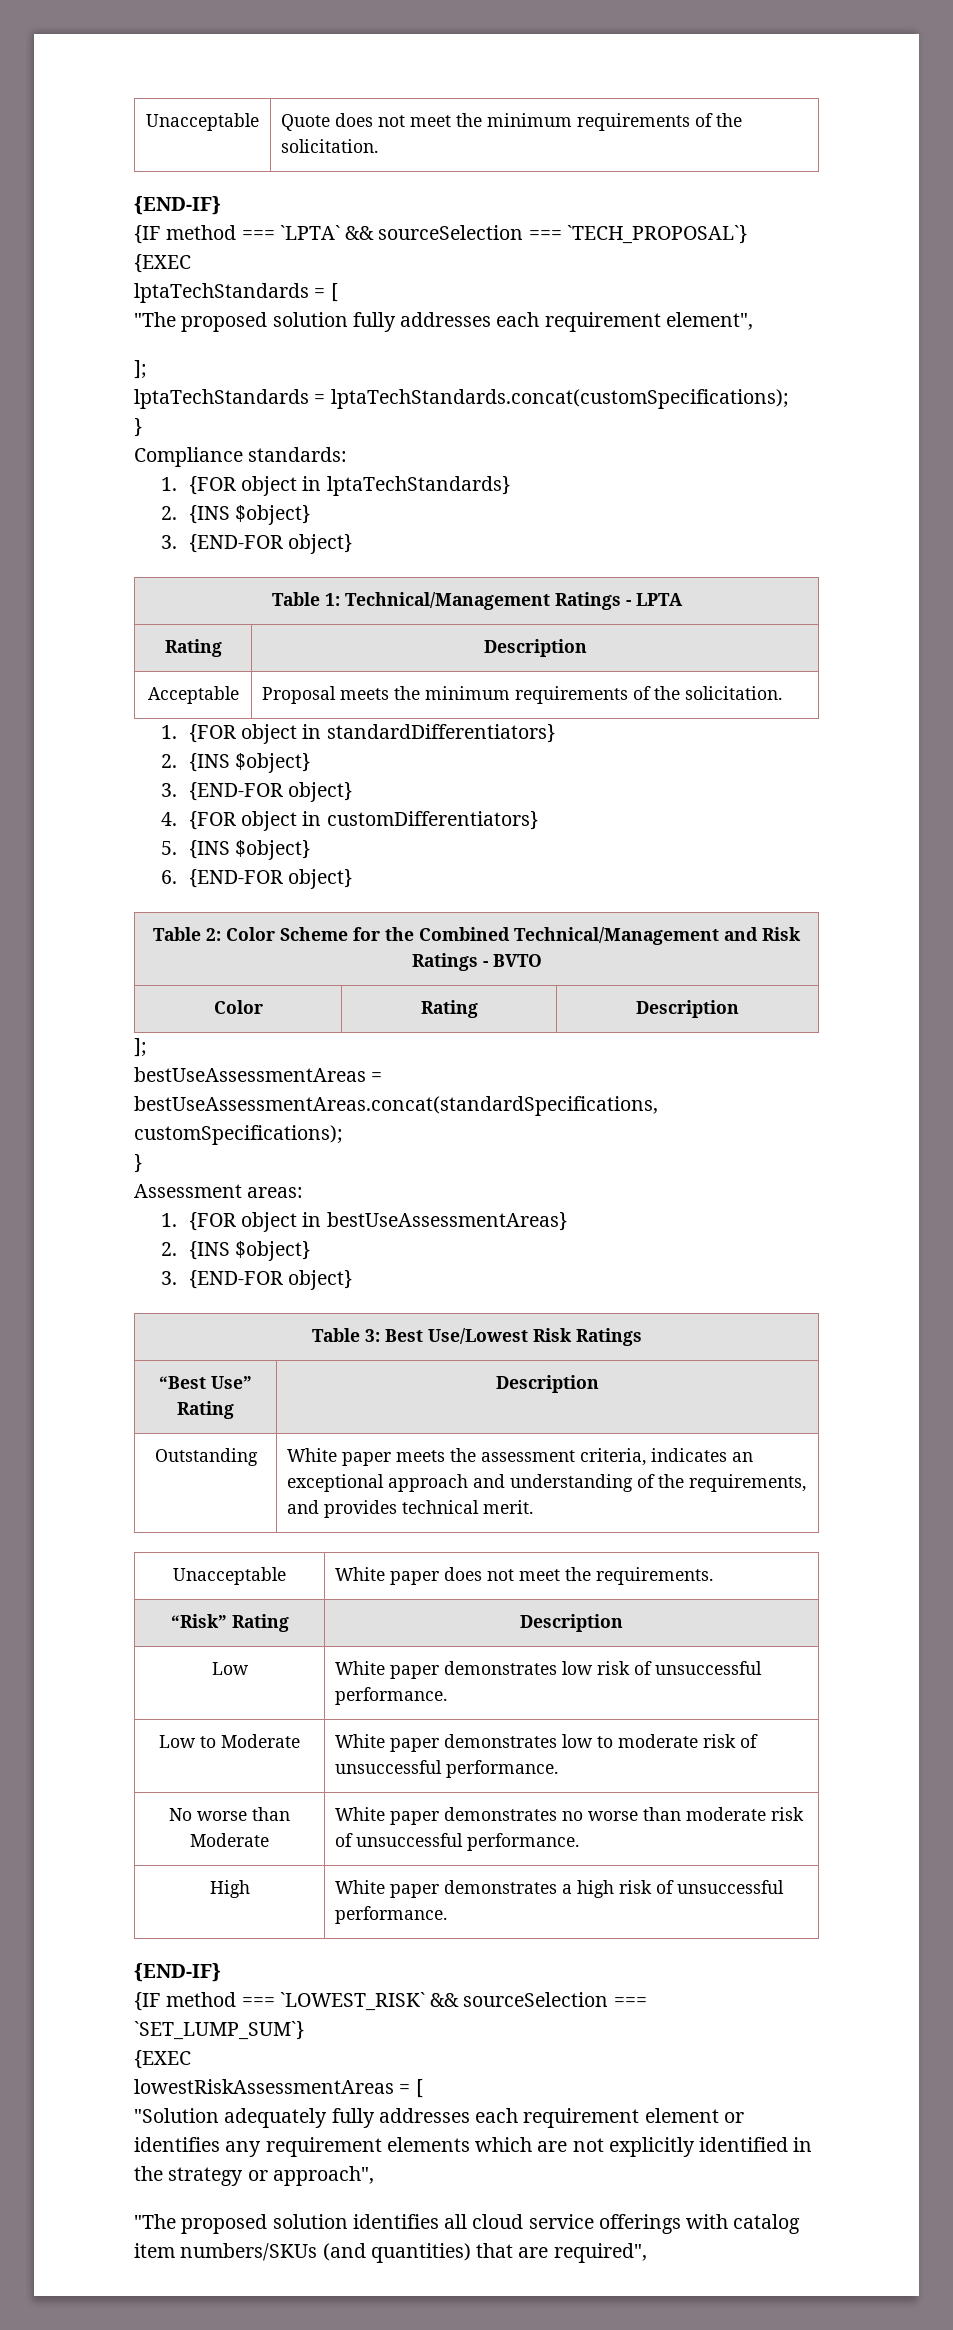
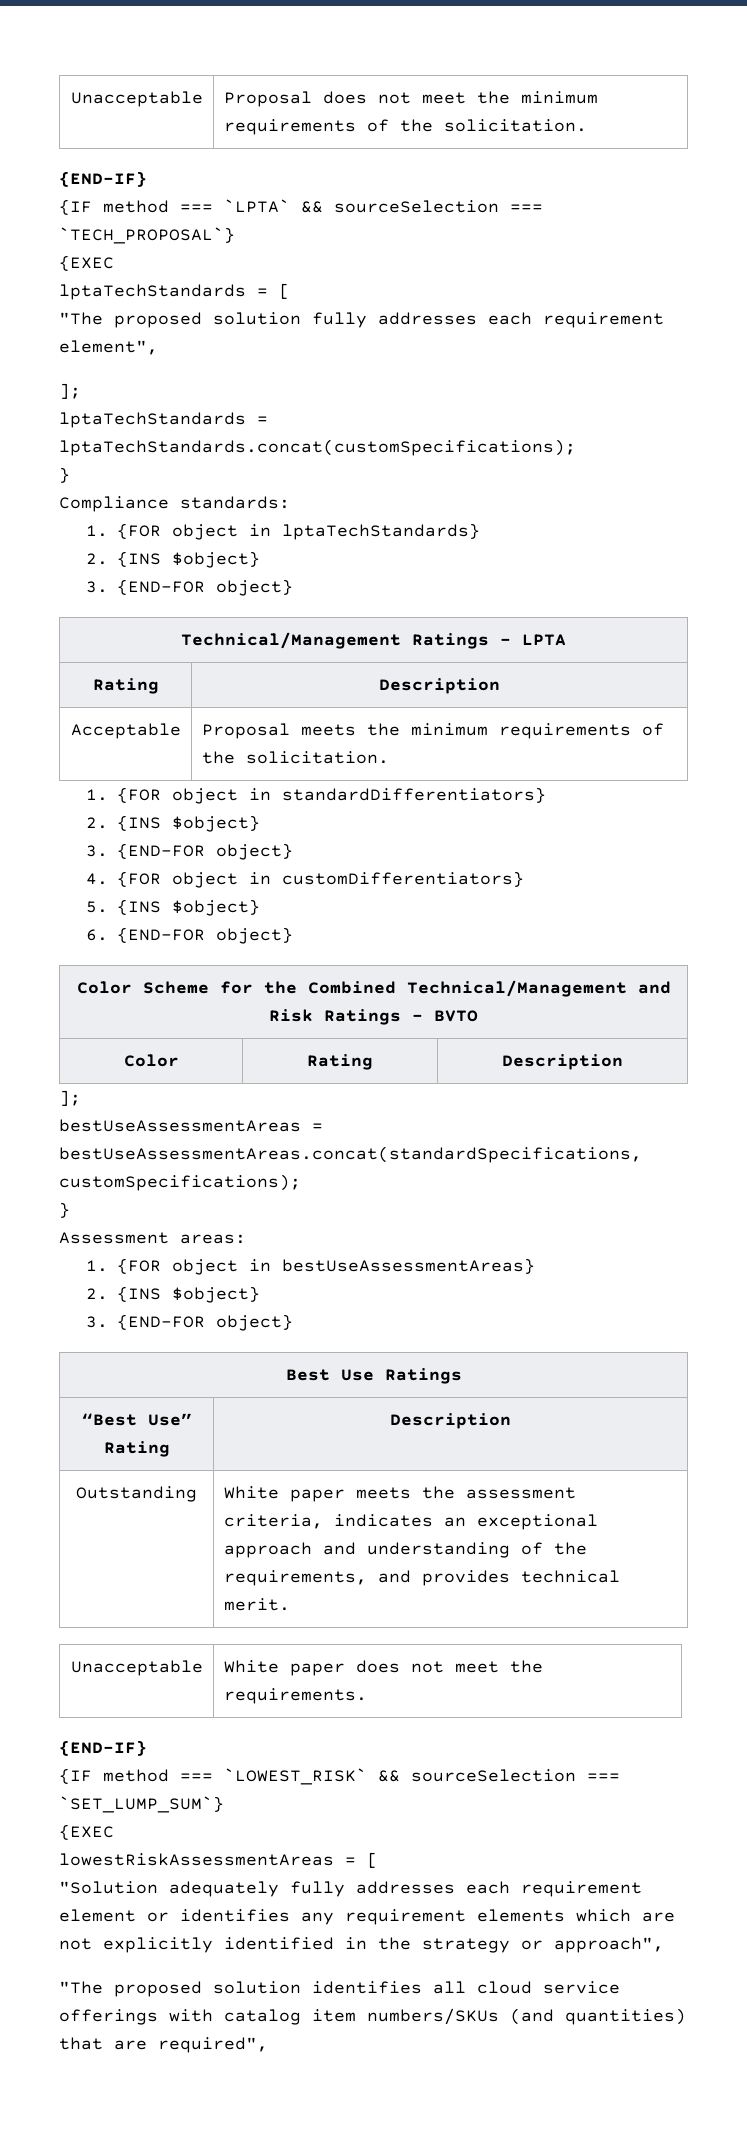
- Unacceptable | Quote does not meet the minimum requirements of the solicitation.
+ Unacceptable | Proposal does not meet the minimum requirements of the solicitation.
- Table 1: Technical/Management Ratings - LPTA
+ Technical/Management Ratings - LPTA
- Table 2: Color Scheme for the Combined Technical/Management and Risk Ratings - BVTO
+ Color Scheme for the Combined Technical/Management and Risk Ratings - BVTO
- Table 3: Best Use/Lowest Risk Ratings
+ Best Use Ratings
- “Risk” Rating | Description
- Low | White paper demonstrates low risk of unsuccessful performance.
- Low to Moderate | White paper demonstrates low to moderate risk of unsuccessful performance.
- No worse than Moderate | White paper demonstrates no worse than moderate risk of unsuccessful performance.
- High | White paper demonstrates a high risk of unsuccessful performance.

